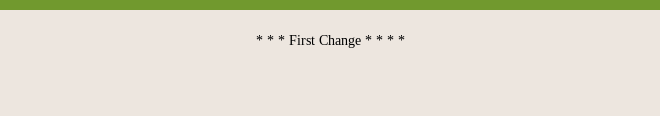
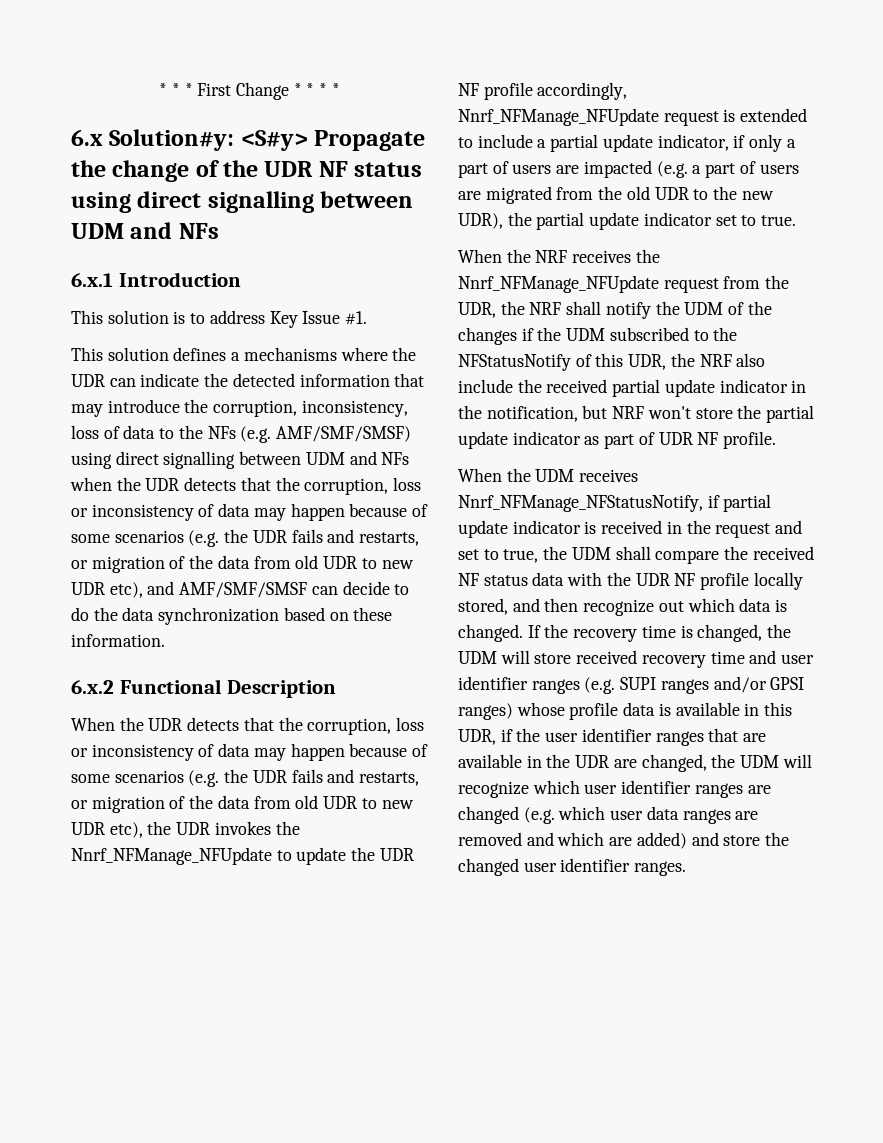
+ 6.x Solution#y: <S#y> Propagate the change of the UDR NF status using direct signalling between UDM and NFs
+ 6.x.1 Introduction
+ This solution is to address Key Issue #1.
+ This solution defines a mechanisms where the UDR can indicate the detected information that may introduce the corruption, inconsistency, loss of data to the NFs (e.g. AMF/SMF/SMSF) using direct signalling between UDM and NFs when the UDR detects that the corruption, loss or inconsistency of data may happen because of some scenarios (e.g. the UDR fails and restarts, or migration of the data from old UDR to new UDR etc), and AMF/SMF/SMSF can decide to do the data synchronization based on these information.
+ 6.x.2 Functional Description
+ When the UDR detects that the corruption, loss or inconsistency of data may happen because of some scenarios (e.g. the UDR fails and restarts, or migration of the data from old UDR to new UDR etc), the UDR invokes the Nnrf_NFManage_NFUpdate to update the UDR NF profile accordingly, Nnrf_NFManage_NFUpdate request is extended to include a partial update indicator, if only a part of users are impacted (e.g. a part of users are migrated from the old UDR to the new UDR), the partial update indicator set to true.
+ When the NRF receives the Nnrf_NFManage_NFUpdate request from the UDR, the NRF shall notify the UDM of the changes if the UDM subscribed to the NFStatusNotify of this UDR, the NRF also include the received partial update indicator in the notification, but NRF won't store the partial update indicator as part of UDR NF profile.
+ When the UDM receives Nnrf_NFManage_NFStatusNotify, if partial update indicator is received in the request and set to true, the UDM shall compare the received NF status data with the UDR NF profile locally stored, and then recognize out which data is changed. If the recovery time is changed, the UDM will store received recovery time and user identifier ranges (e.g. SUPI ranges and/or GPSI ranges) whose profile data is available in this UDR, if the user identifier ranges that are available in the UDR are changed, the UDM will recognize which user identifier ranges are changed (e.g. which user data ranges are removed and which are added) and store the changed user identifier ranges.

